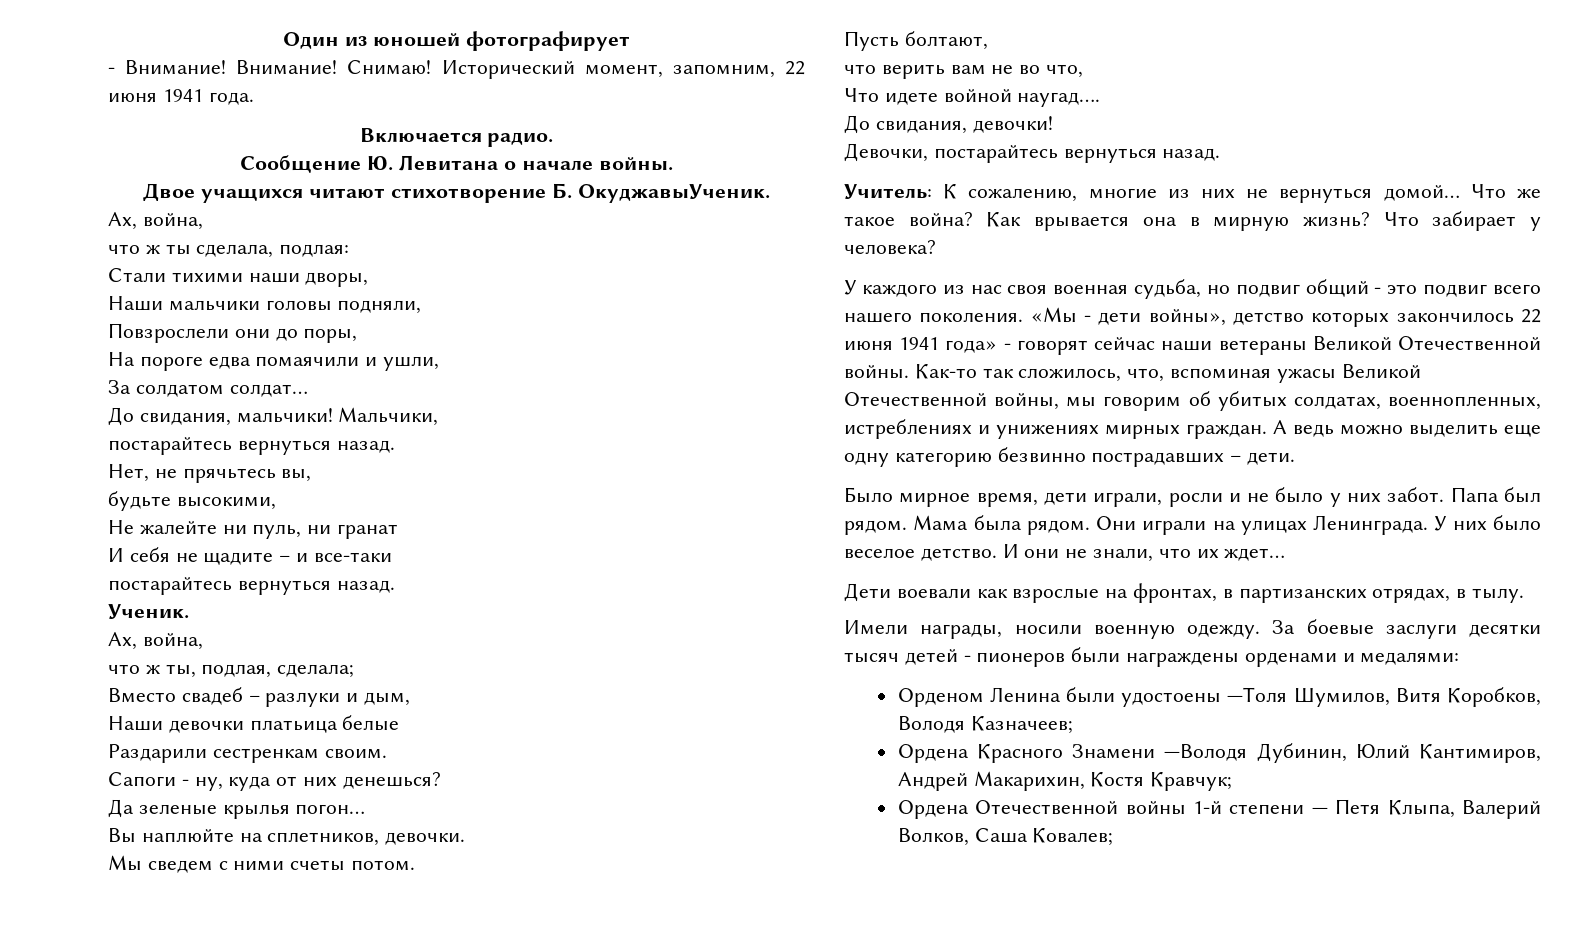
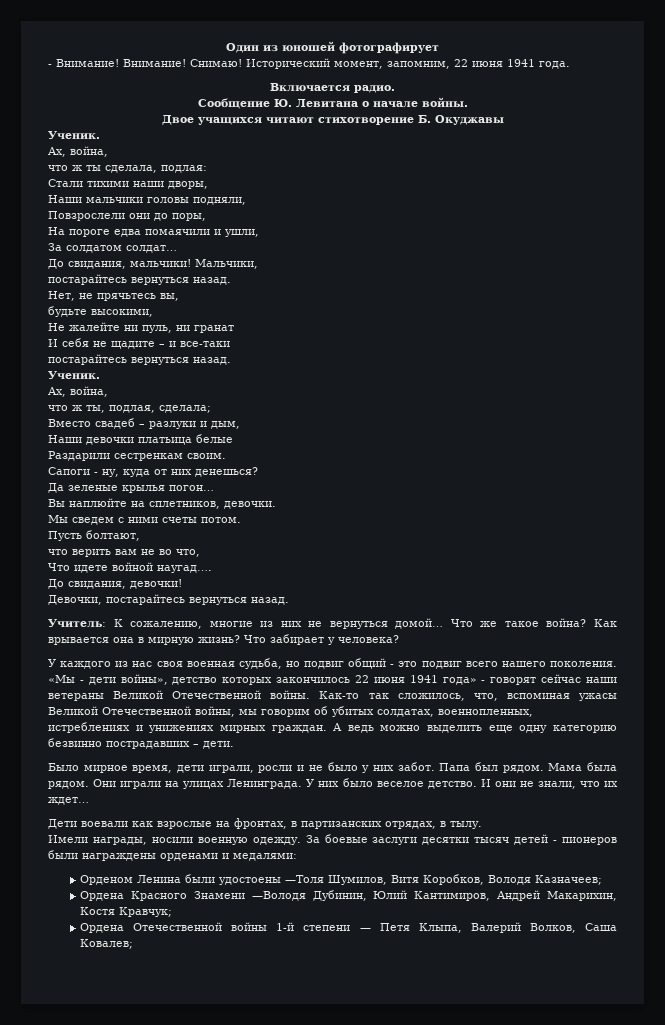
- Двое учащихся читают стихотворение Б. ОкуджавыУченик.
+ Двое учащихся читают стихотворение Б. Окуджавы
+ Ученик.

